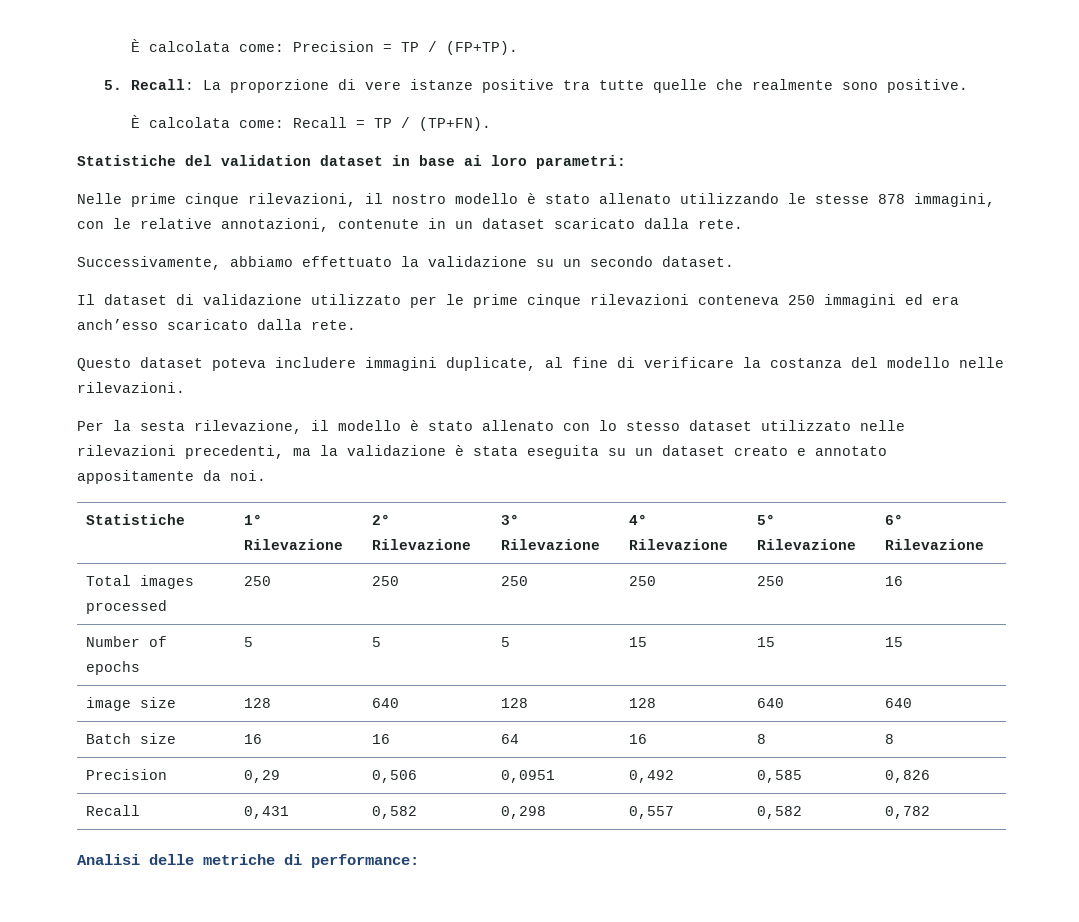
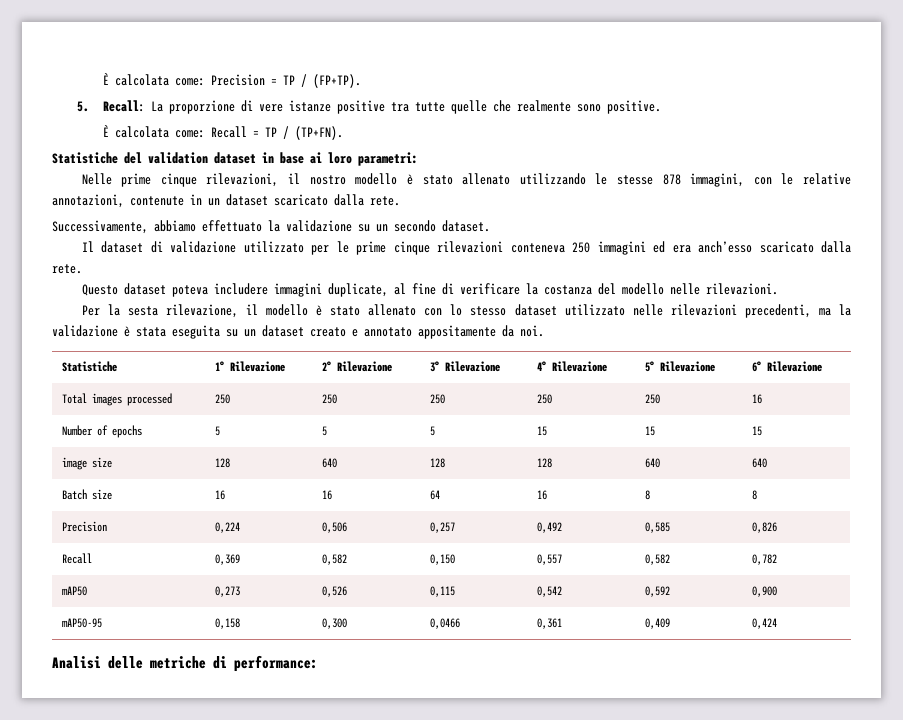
- Precision | 0,29 | 0,506 | 0,0951 | 0,492 | 0,585 | 0,826
+ Precision | 0,224 | 0,506 | 0,257 | 0,492 | 0,585 | 0,826
- Recall | 0,431 | 0,582 | 0,298 | 0,557 | 0,582 | 0,782
+ Recall | 0,369 | 0,582 | 0,150 | 0,557 | 0,582 | 0,782
+ mAP50 | 0,273 | 0,526 | 0,115 | 0,542 | 0,592 | 0,900
+ mAP50-95 | 0,158 | 0,300 | 0,0466 | 0,361 | 0,409 | 0,424

